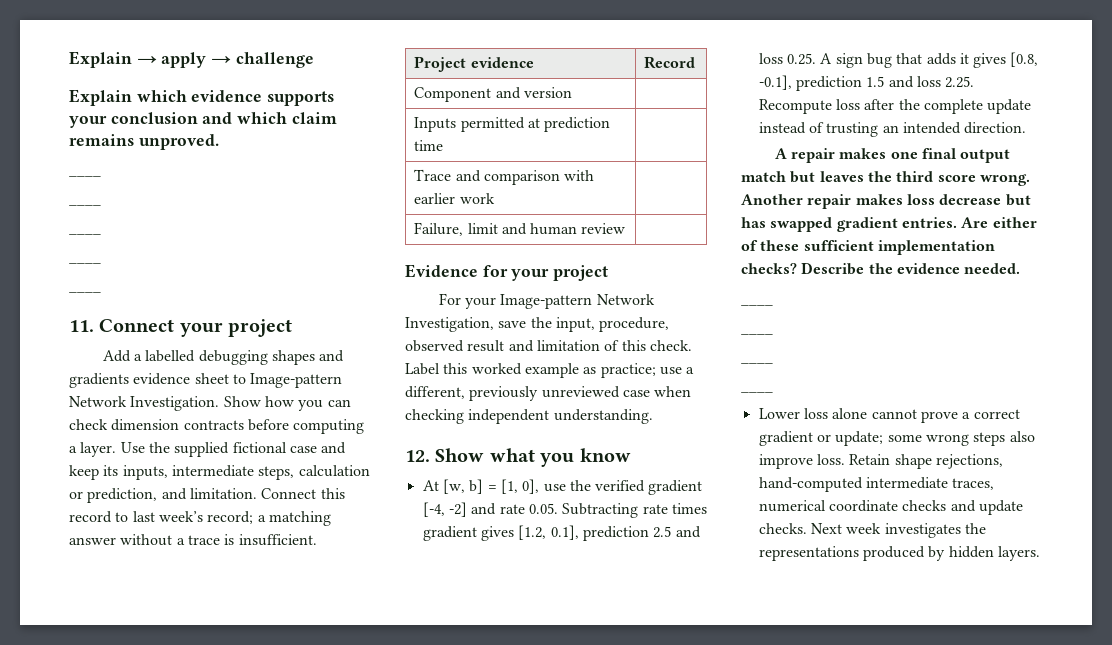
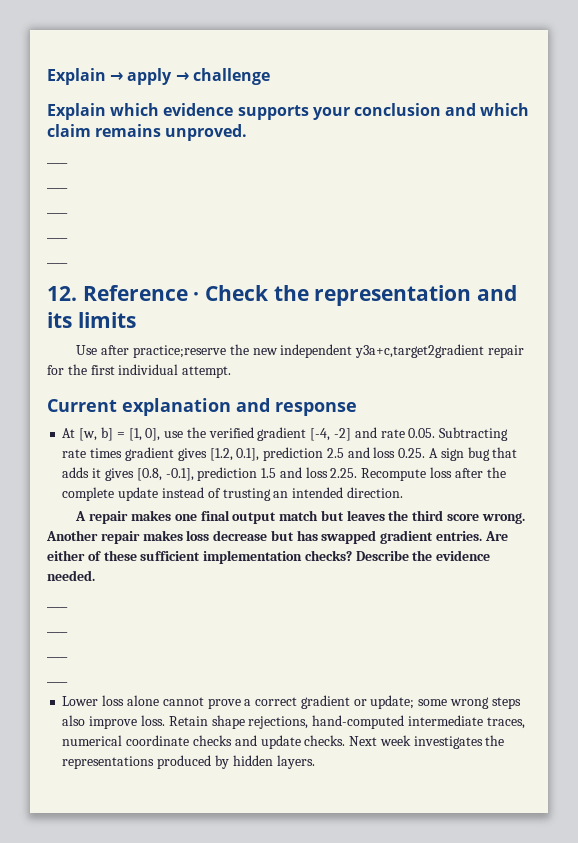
- 11. Connect your project
- Add a labelled debugging shapes and gradients evidence sheet to Image-pattern Network Investigation. Show how you can check dimension contracts before computing a layer. Use the supplied fictional case and keep its inputs, intermediate steps, calculation or prediction, and limitation. Connect this record to last week’s record; a matching answer without a trace is insufficient.
- Project evidence | Record
- Component and version |
- Inputs permitted at prediction time |
- Trace and comparison with earlier work |
- Failure, limit and human review |
- Evidence for your project
- For your Image-pattern Network Investigation, save the input, procedure, observed result and limitation of this check. Label this worked example as practice; use a different, previously unreviewed case when checking independent understanding.
- 12. Show what you know
+ 12. Reference · Check the representation and its limits
+ Use after practice;reserve the new independent y3a+c,target2gradient repair for the first individual attempt.
+ Current explanation and response

